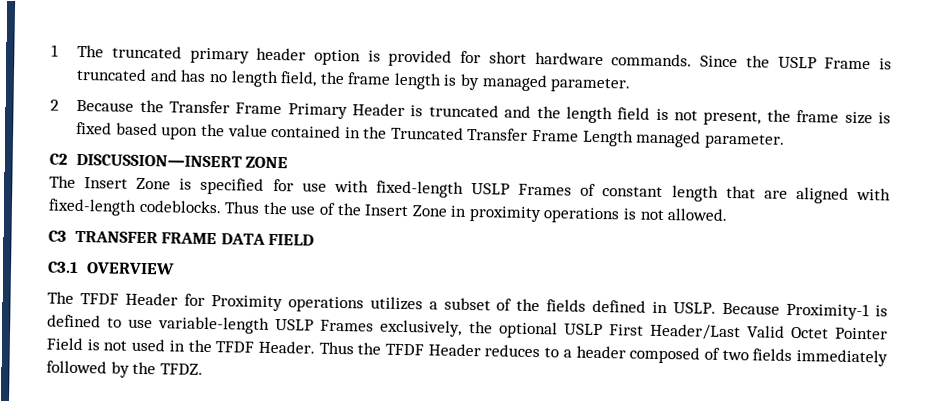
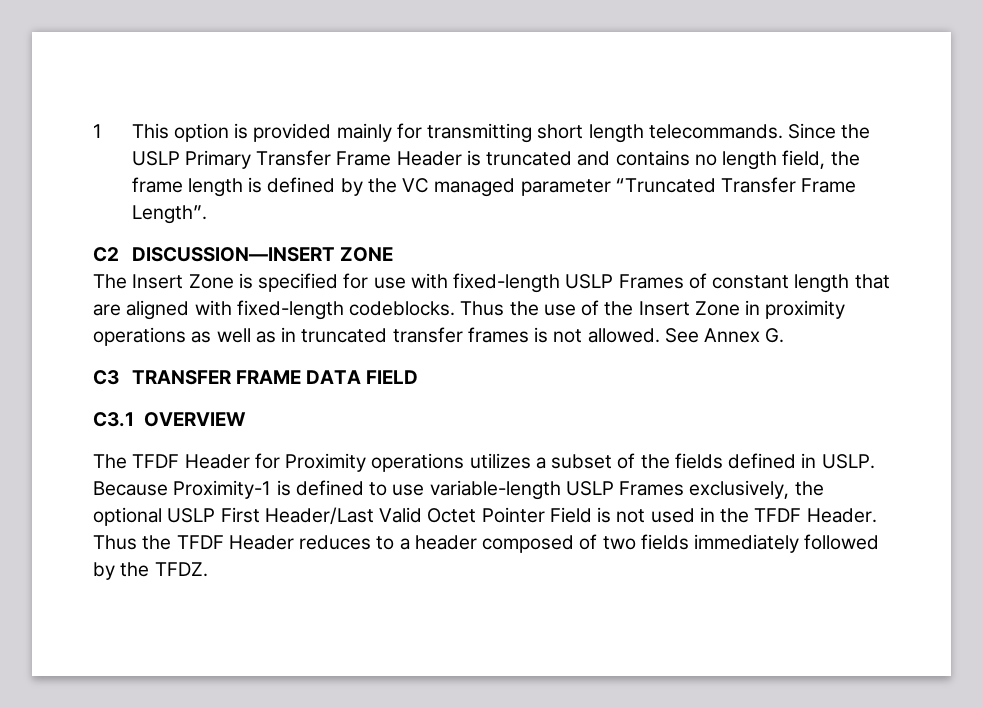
- 1 The truncated primary header option is provided for short hardware commands. Since the USLP Frame is truncated and has no length field, the frame length is by managed parameter.
- 2 Because the Transfer Frame Primary Header is truncated and the length field is not present, the frame size is fixed based upon the value contained in the Truncated Transfer Frame Length managed parameter.
+ 1 This option is provided mainly for transmitting short length telecommands. Since the USLP Primary Transfer Frame Header is truncated and contains no length field, the frame length is defined by the VC managed parameter “Truncated Transfer Frame Length”.
- Thus the use of the Insert Zone in proximity operations is not allowed.
+ Thus the use of the Insert Zone in proximity operations as well as in truncated transfer frames is not allowed. See Annex G.

